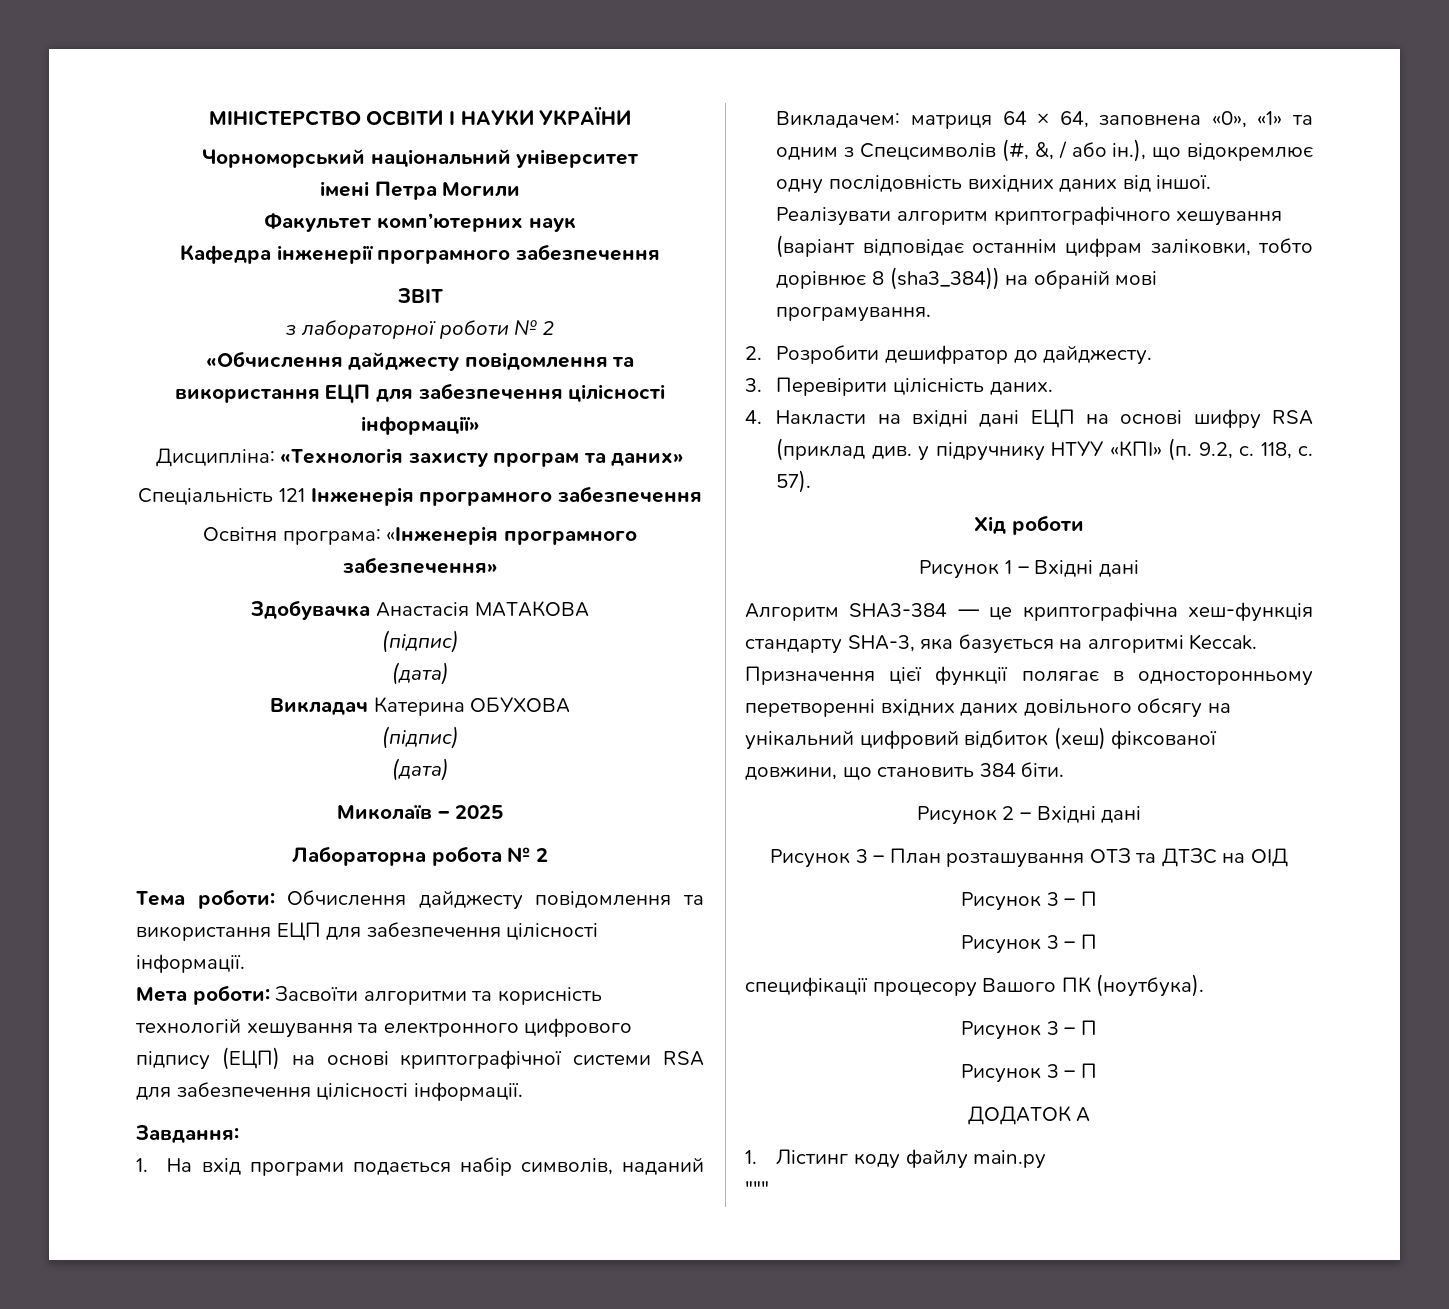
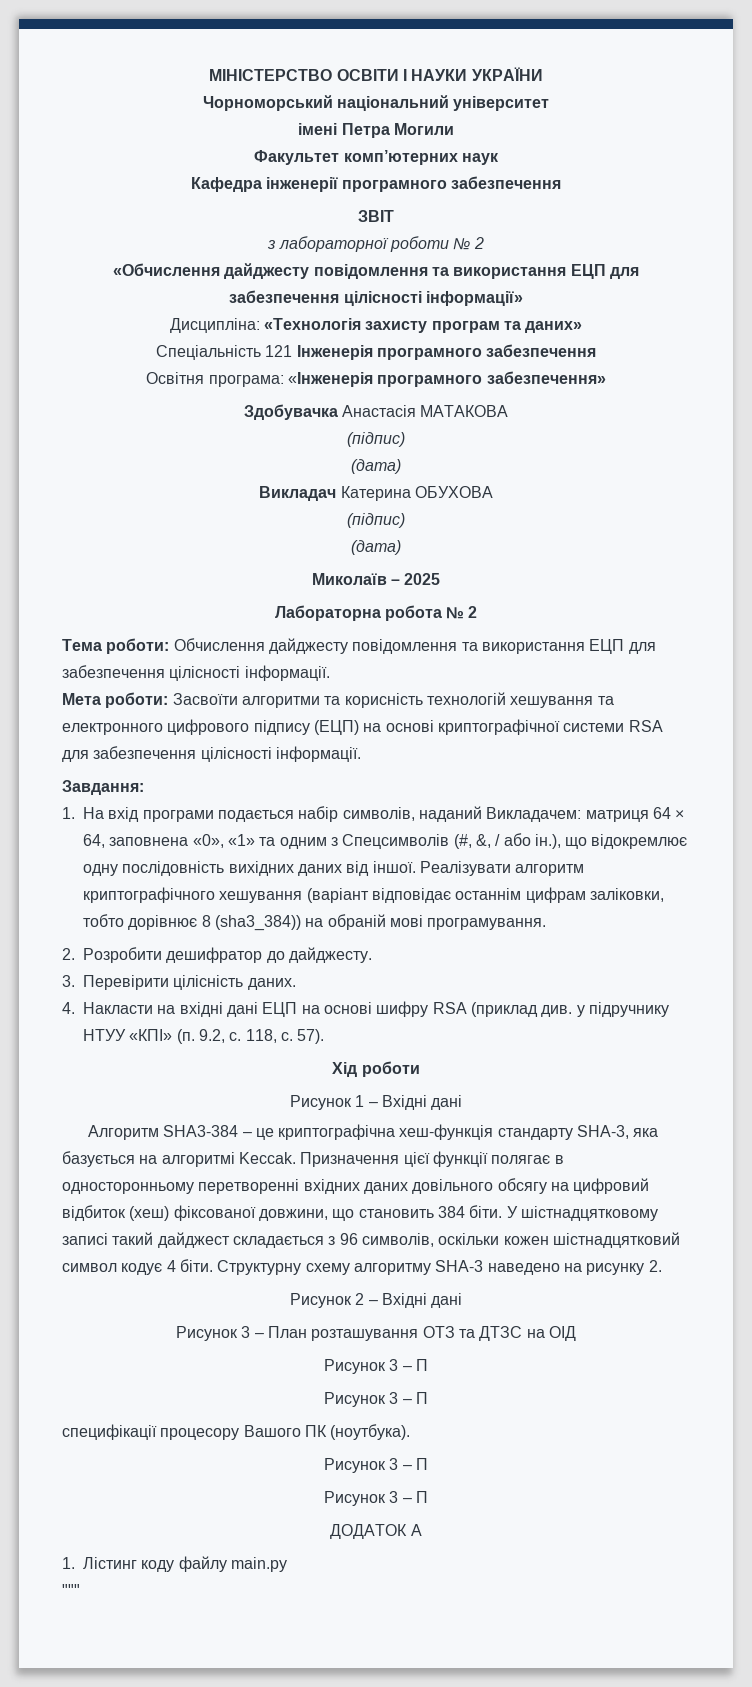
- Алгоритм SHA3-384 — це криптографічна хеш-функція стандарту SHA-3, яка базується на алгоритмі Keccak.
+ Алгоритм SHA3-384 – це криптографічна хеш-функція стандарту SHA-3, яка базується на алгоритмі Keccak.
- Призначення цієї функції полягає в односторонньому перетворенні вхідних даних довільного обсягу на унікальний цифровий відбиток (хеш) фіксованої довжини, що становить 384 біти.
+ Призначення цієї функції полягає в односторонньому перетворенні вхідних даних довільного обсягу на цифровий відбиток (хеш) фіксованої довжини, що становить 384 біти. У шістнадцятковому записі такий дайджест складається з 96 символів, оскільки кожен шістнадцятковий символ кодує 4 біти. Структурну схему алгоритму SHA-3 наведено на рисунку 2.

